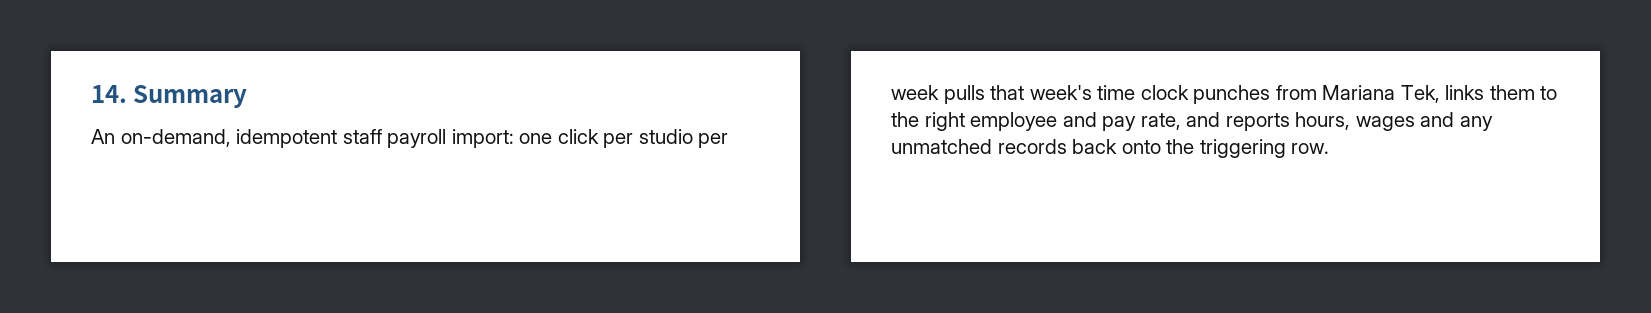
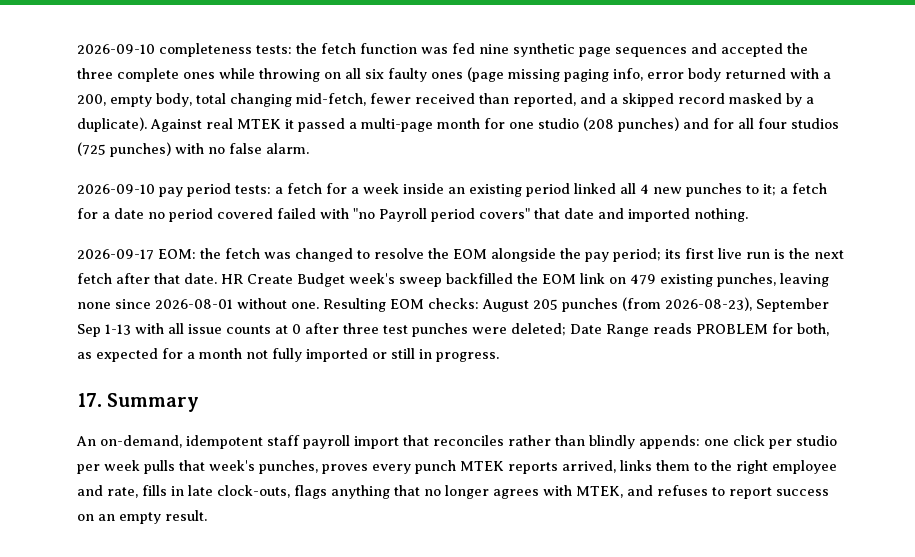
- 14. Summary
+ 2026-09-10 completeness tests: the fetch function was fed nine synthetic page sequences and accepted the three complete ones while throwing on all six faulty ones (page missing paging info, error body returned with a 200, empty body, total changing mid-fetch, fewer received than reported, and a skipped record masked by a duplicate). Against real MTEK it passed a multi-page month for one studio (208 punches) and for all four studios (725 punches) with no false alarm.
+ 2026-09-10 pay period tests: a fetch for a week inside an existing period linked all 4 new punches to it; a fetch for a date no period covered failed with "no Payroll period covers" that date and imported nothing.
+ 2026-09-17 EOM: the fetch was changed to resolve the EOM alongside the pay period; its first live run is the next fetch after that date. HR Create Budget week's sweep backfilled the EOM link on 479 existing punches, leaving none since 2026-08-01 without one. Resulting EOM checks: August 205 punches (from 2026-08-23), September Sep 1-13 with all issue counts at 0 after three test punches were deleted; Date Range reads PROBLEM for both, as expected for a month not fully imported or still in progress.
+ 17. Summary
- An on-demand, idempotent staff payroll import: one click per studio per week pulls that week's time clock punches from Mariana Tek, links them to the right employee and pay rate, and reports hours, wages and any unmatched records back onto the triggering row.
+ An on-demand, idempotent staff payroll import that reconciles rather than blindly appends: one click per studio per week pulls that week's punches, proves every punch MTEK reports arrived, links them to the right employee and rate, fills in late clock-outs, flags anything that no longer agrees with MTEK, and refuses to report success on an empty result.

